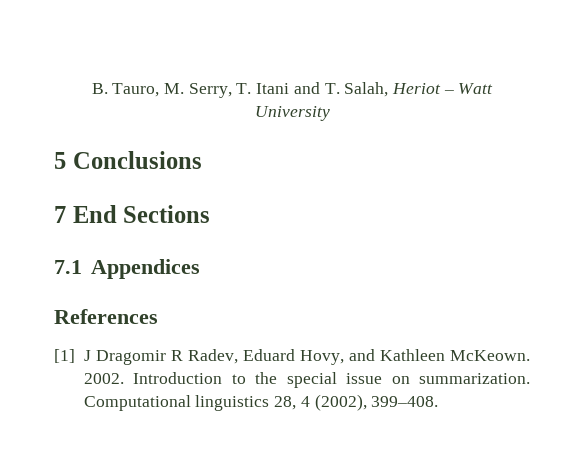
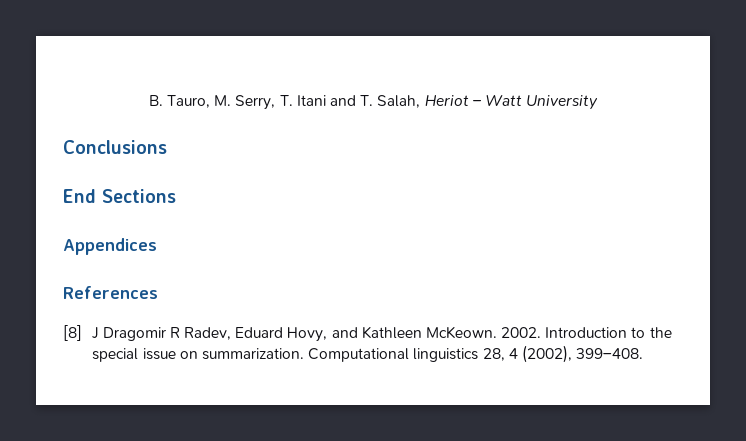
- 5 Conclusions
+ Conclusions
- 7 End Sections
+ End Sections
- 7.1 Appendices
+ Appendices
- [1] J Dragomir R Radev, Eduard Hovy, and Kathleen McKeown.
+ [8] J Dragomir R Radev, Eduard Hovy, and Kathleen McKeown.

